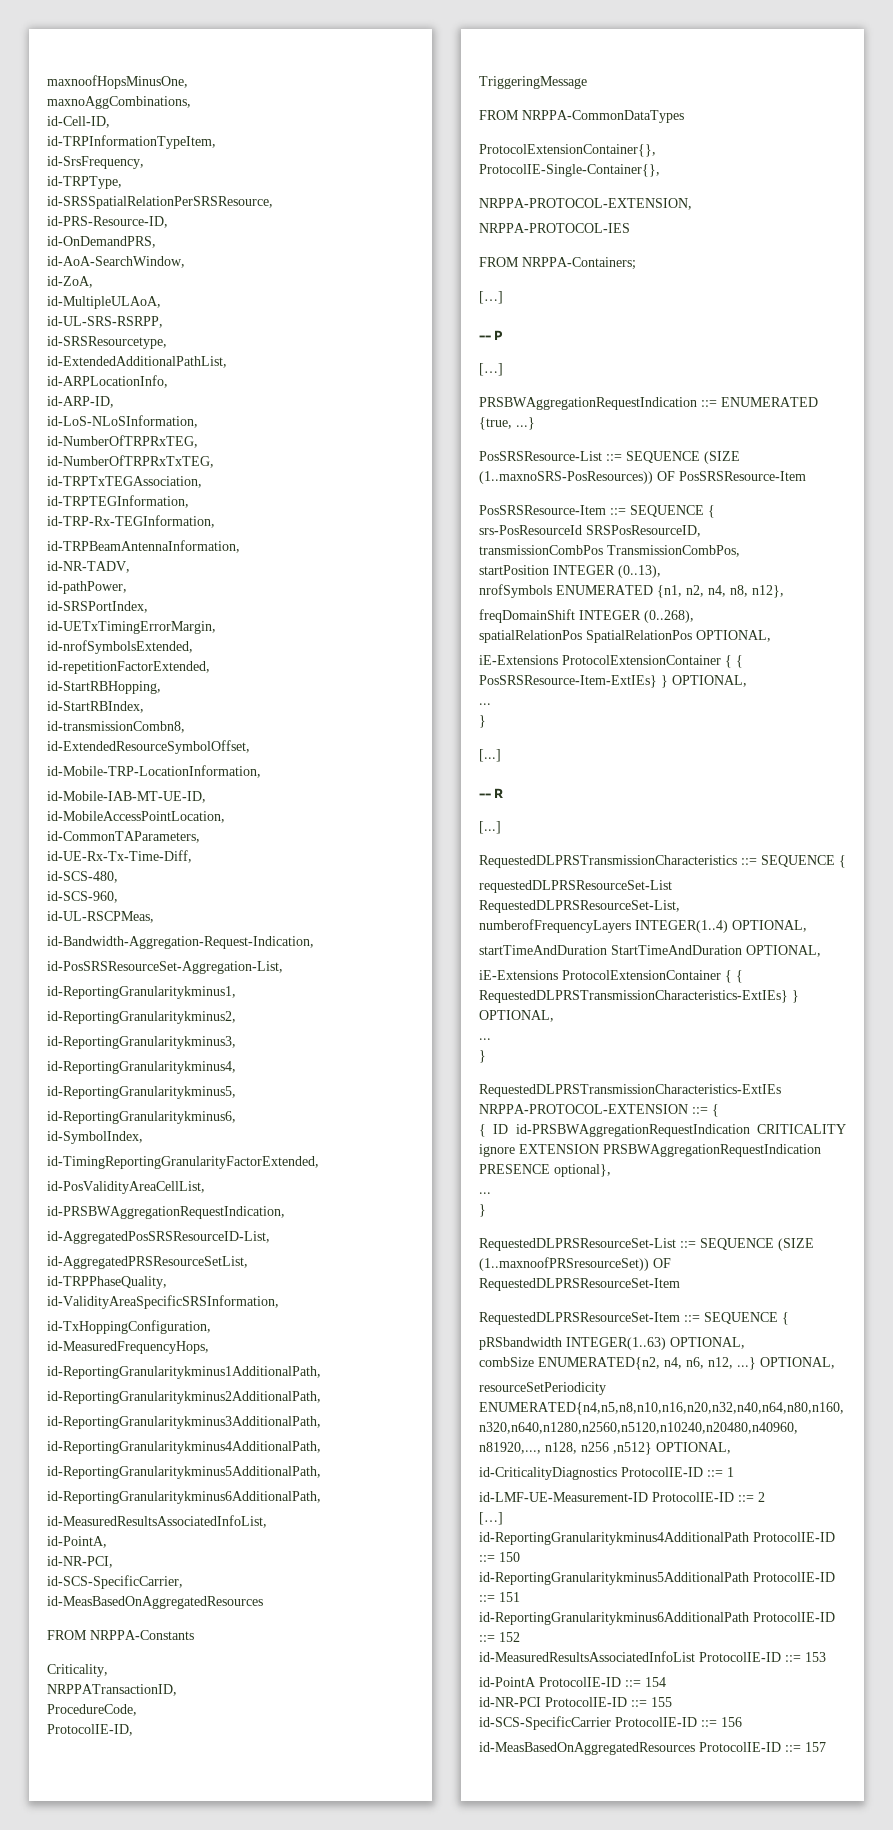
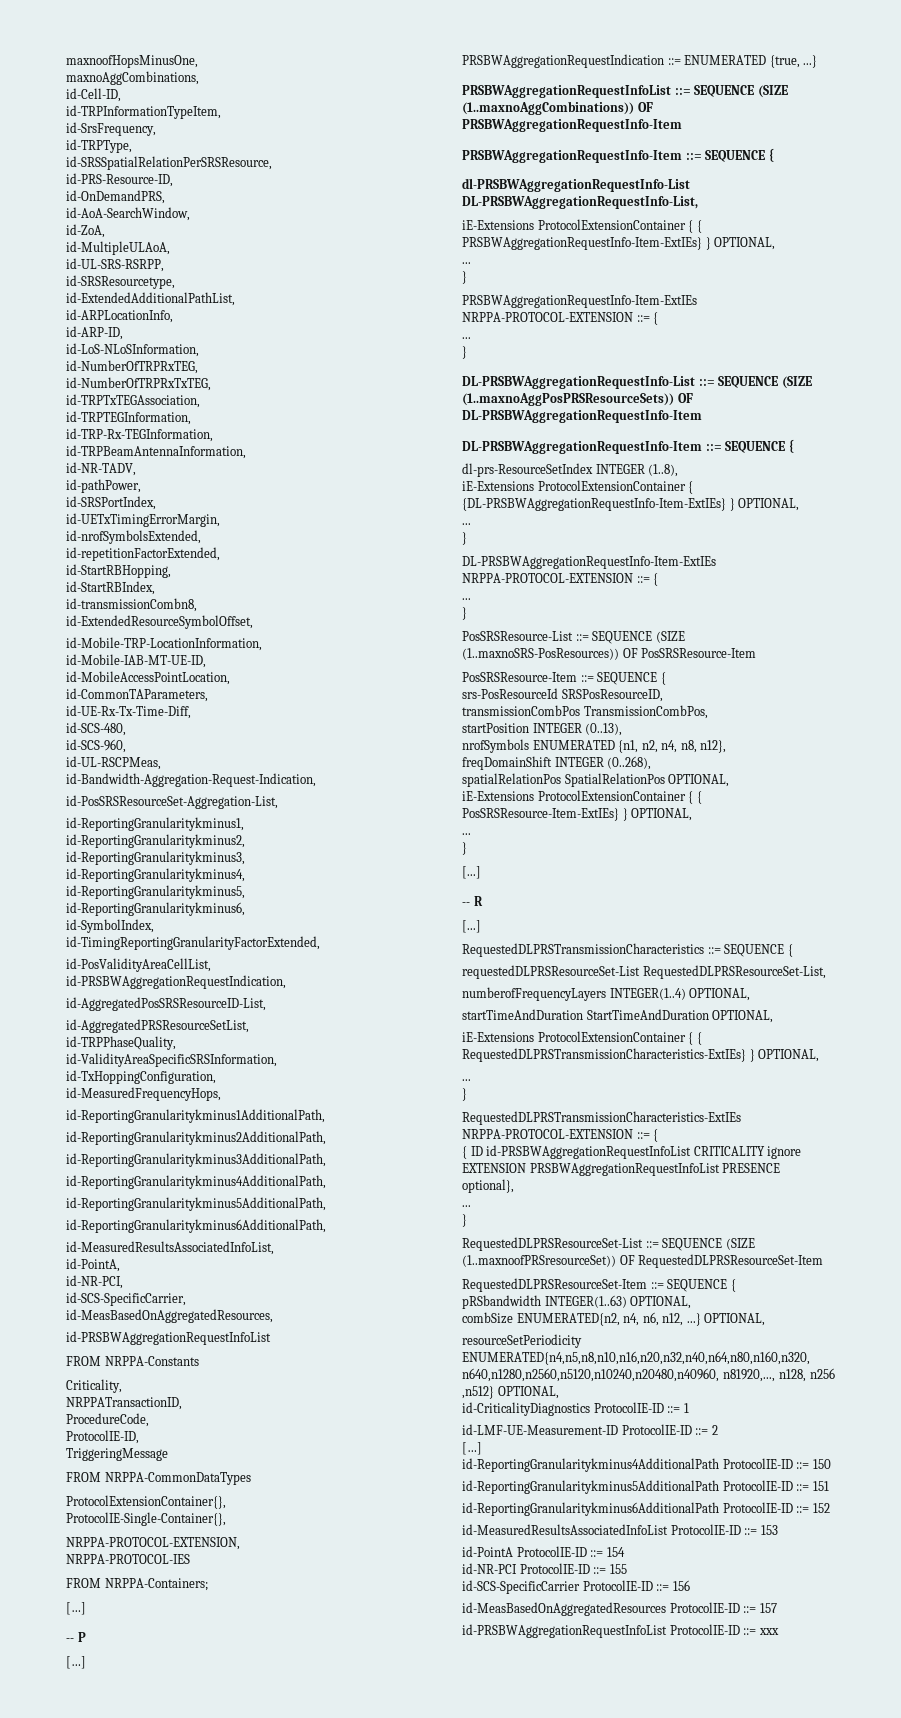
  id-SCS-SpecificCarrier,
- id-MeasBasedOnAggregatedResources
+ id-MeasBasedOnAggregatedResources,
+ id-PRSBWAggregationRequestInfoList
+ PRSBWAggregationRequestInfoList ::= SEQUENCE (SIZE (1..maxnoAggCombinations)) OF PRSBWAggregationRequestInfo-Item
+ PRSBWAggregationRequestInfo-Item ::= SEQUENCE {
+ dl-PRSBWAggregationRequestInfo-List DL-PRSBWAggregationRequestInfo-List,
+ iE-Extensions ProtocolExtensionContainer { { PRSBWAggregationRequestInfo-Item-ExtIEs} } OPTIONAL,
+ ...
+ }
+ PRSBWAggregationRequestInfo-Item-ExtIEs NRPPA-PROTOCOL-EXTENSION ::= {
+ ...
+ }
+ DL-PRSBWAggregationRequestInfo-List ::= SEQUENCE (SIZE (1..maxnoAggPosPRSResourceSets)) OF DL-PRSBWAggregationRequestInfo-Item
+ DL-PRSBWAggregationRequestInfo-Item ::= SEQUENCE {
+ dl-prs-ResourceSetIndex INTEGER (1..8),
+ iE-Extensions ProtocolExtensionContainer { {DL-PRSBWAggregationRequestInfo-Item-ExtIEs} } OPTIONAL,
+ ...
+ }
+ DL-PRSBWAggregationRequestInfo-Item-ExtIEs NRPPA-PROTOCOL-EXTENSION ::= {
+ ...
+ }
- { ID id-PRSBWAggregationRequestIndication CRITICALITY ignore EXTENSION PRSBWAggregationRequestIndication PRESENCE optional},
+ { ID id-PRSBWAggregationRequestInfoList CRITICALITY ignore EXTENSION PRSBWAggregationRequestInfoList PRESENCE optional},
+ id-PRSBWAggregationRequestInfoList ProtocolIE-ID ::= xxx

